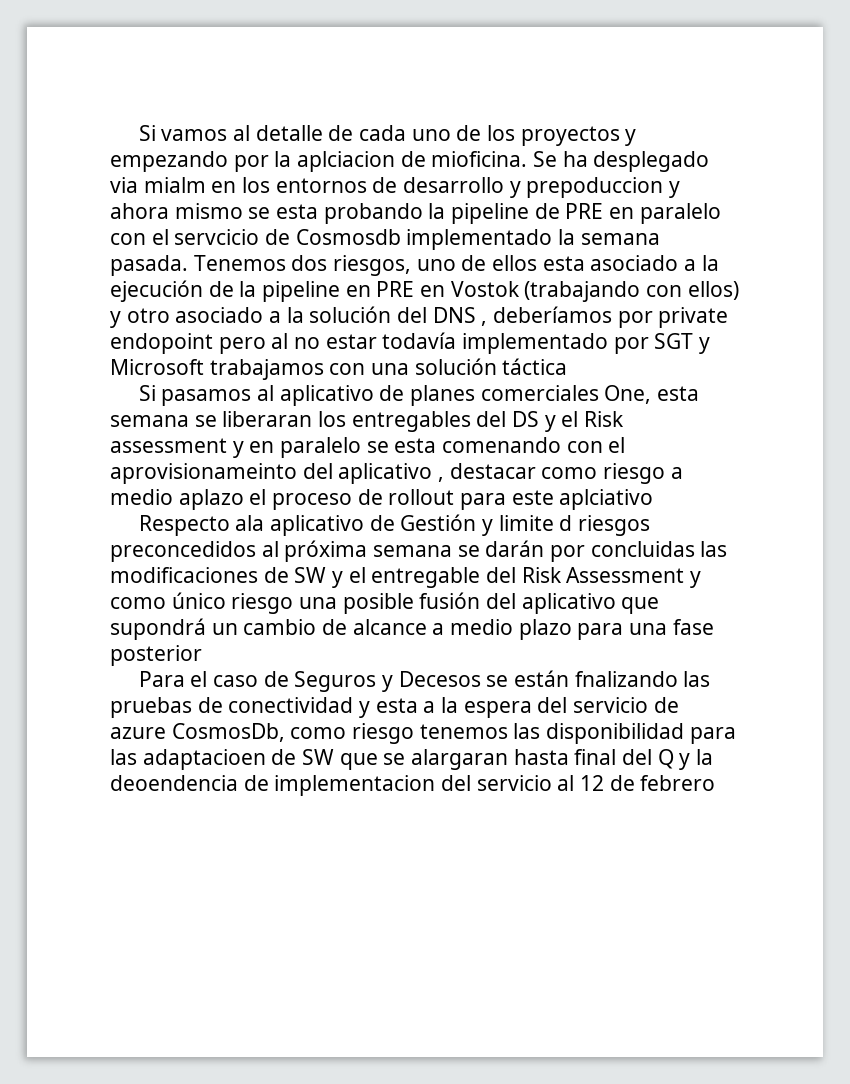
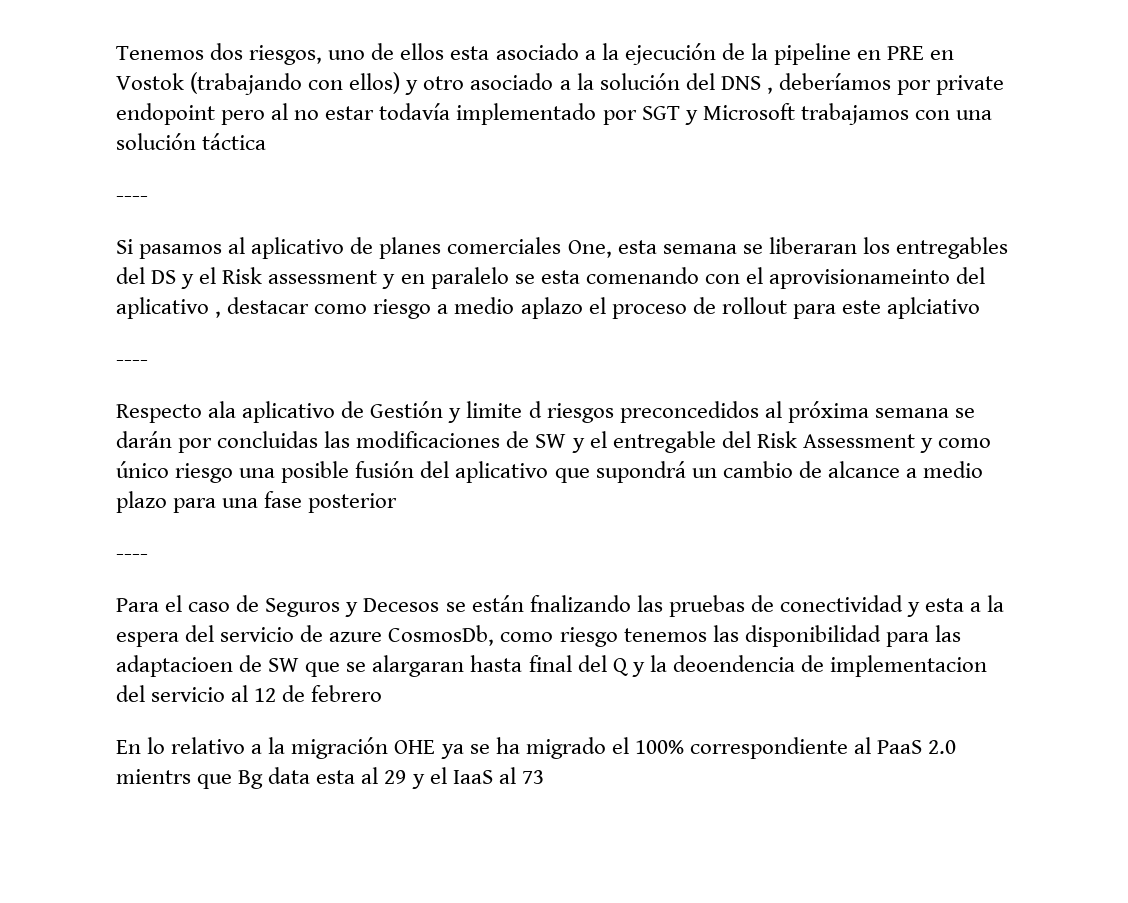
- Si vamos al detalle de cada uno de los proyectos y empezando por la aplciacion de mioficina. Se ha desplegado via mialm en los entornos de desarrollo y prepoduccion y ahora mismo se esta probando la pipeline de PRE en paralelo con el servcicio de Cosmosdb implementado la semana pasada. Tenemos dos riesgos, uno de ellos esta asociado a la ejecución de la pipeline en PRE en Vostok (trabajando con ellos) y otro asociado a la solución del DNS , deberíamos por private endopoint pero al no estar todavía implementado por SGT y Microsoft trabajamos con una solución táctica
+ Tenemos dos riesgos, uno de ellos esta asociado a la ejecución de la pipeline en PRE en Vostok (trabajando con ellos) y otro asociado a la solución del DNS , deberíamos por private endopoint pero al no estar todavía implementado por SGT y Microsoft trabajamos con una solución táctica
+ ----
  Si pasamos al aplicativo de planes comerciales One, esta semana se liberaran los entregables del DS y el Risk assessment y en paralelo se esta comenando con el aprovisionameinto del aplicativo , destacar como riesgo a medio aplazo el proceso de rollout para este aplciativo
+ ----
  Respecto ala aplicativo de Gestión y limite d riesgos preconcedidos al próxima semana se darán por concluidas las modificaciones de SW y el entregable del Risk Assessment y como único riesgo una posible fusión del aplicativo que supondrá un cambio de alcance a medio plazo para una fase posterior
+ ----
+ En lo relativo a la migración OHE ya se ha migrado el 100% correspondiente al PaaS 2.0 mientrs que Bg data esta al 29 y el IaaS al 73

